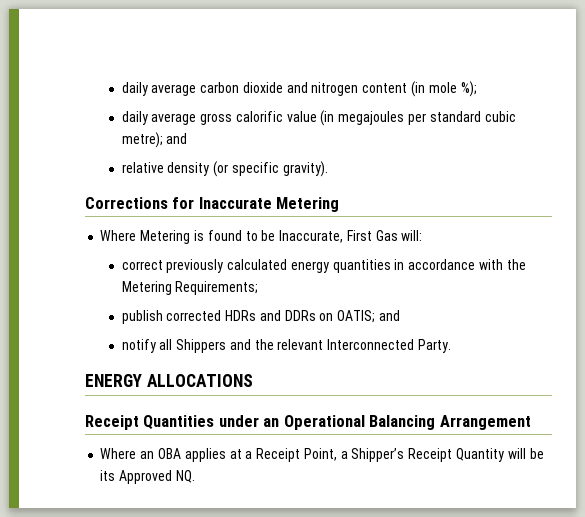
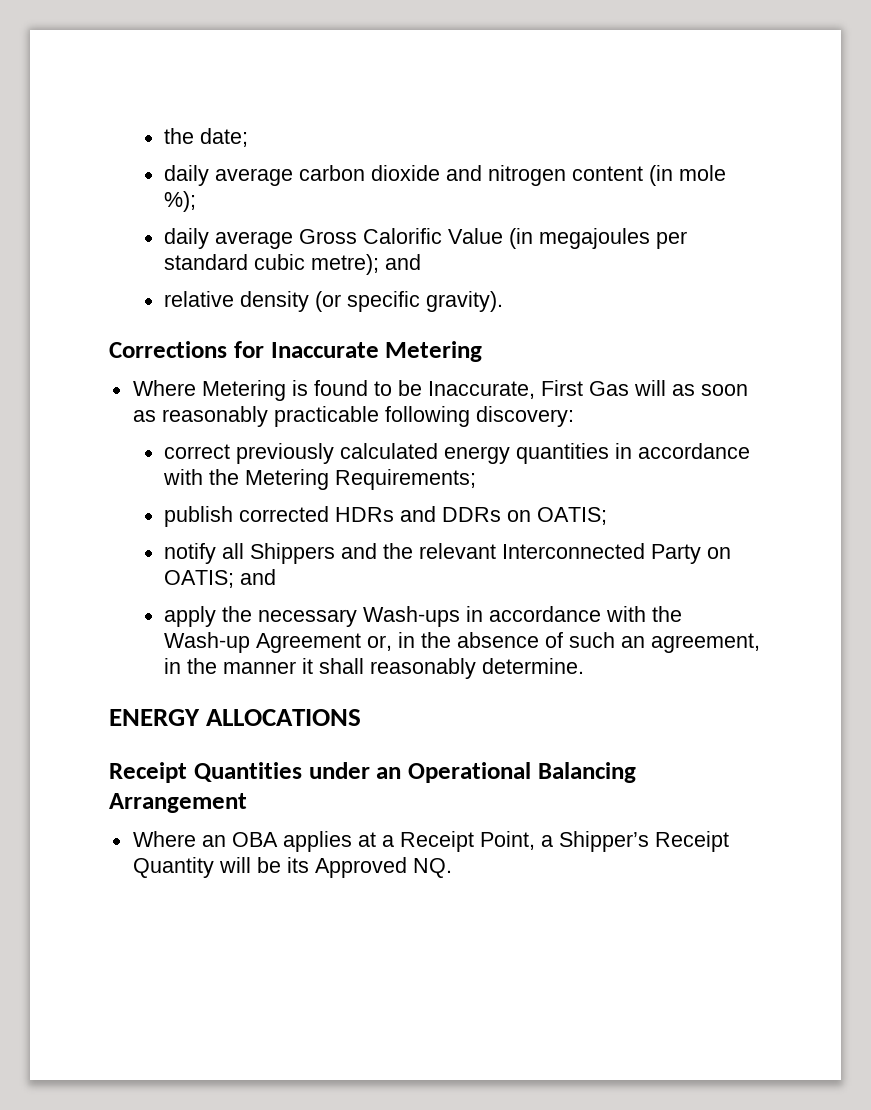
+ the date;
- daily average gross calorific value (in megajoules per standard cubic metre); and
+ daily average Gross Calorific Value (in megajoules per standard cubic metre); and
- Where Metering is found to be Inaccurate, First Gas will:
+ Where Metering is found to be Inaccurate, First Gas will as soon as reasonably practicable following discovery:
- publish corrected HDRs and DDRs on OATIS; and
+ publish corrected HDRs and DDRs on OATIS;
- notify all Shippers and the relevant Interconnected Party.
+ notify all Shippers and the relevant Interconnected Party on OATIS; and
+ apply the necessary Wash-ups in accordance with the Wash-up Agreement or, in the absence of such an agreement, in the manner it shall reasonably determine.

